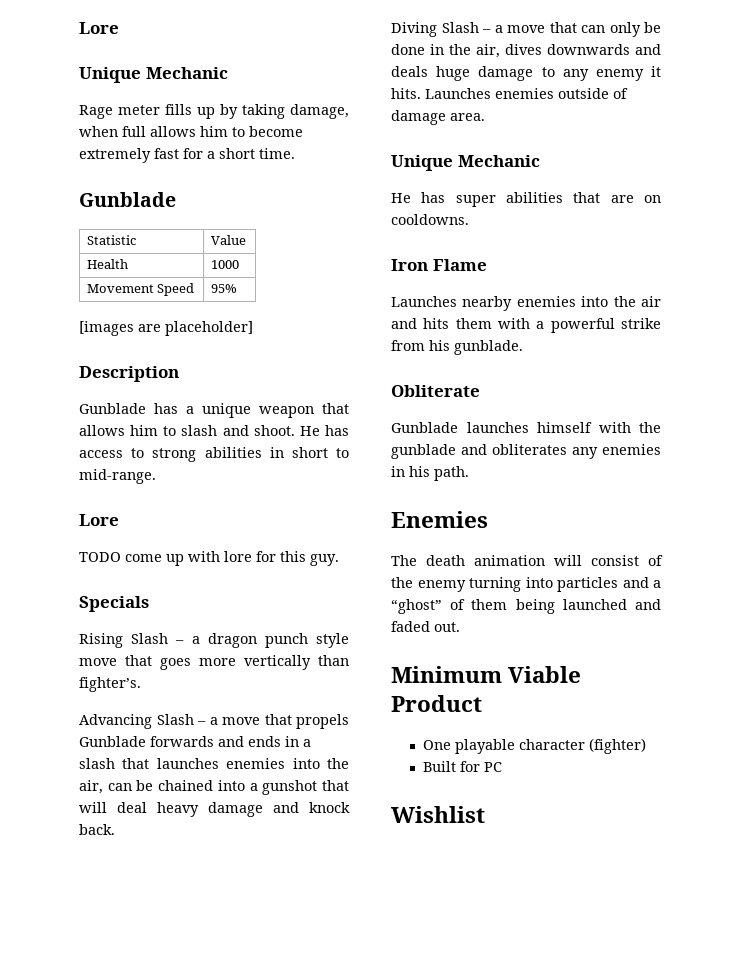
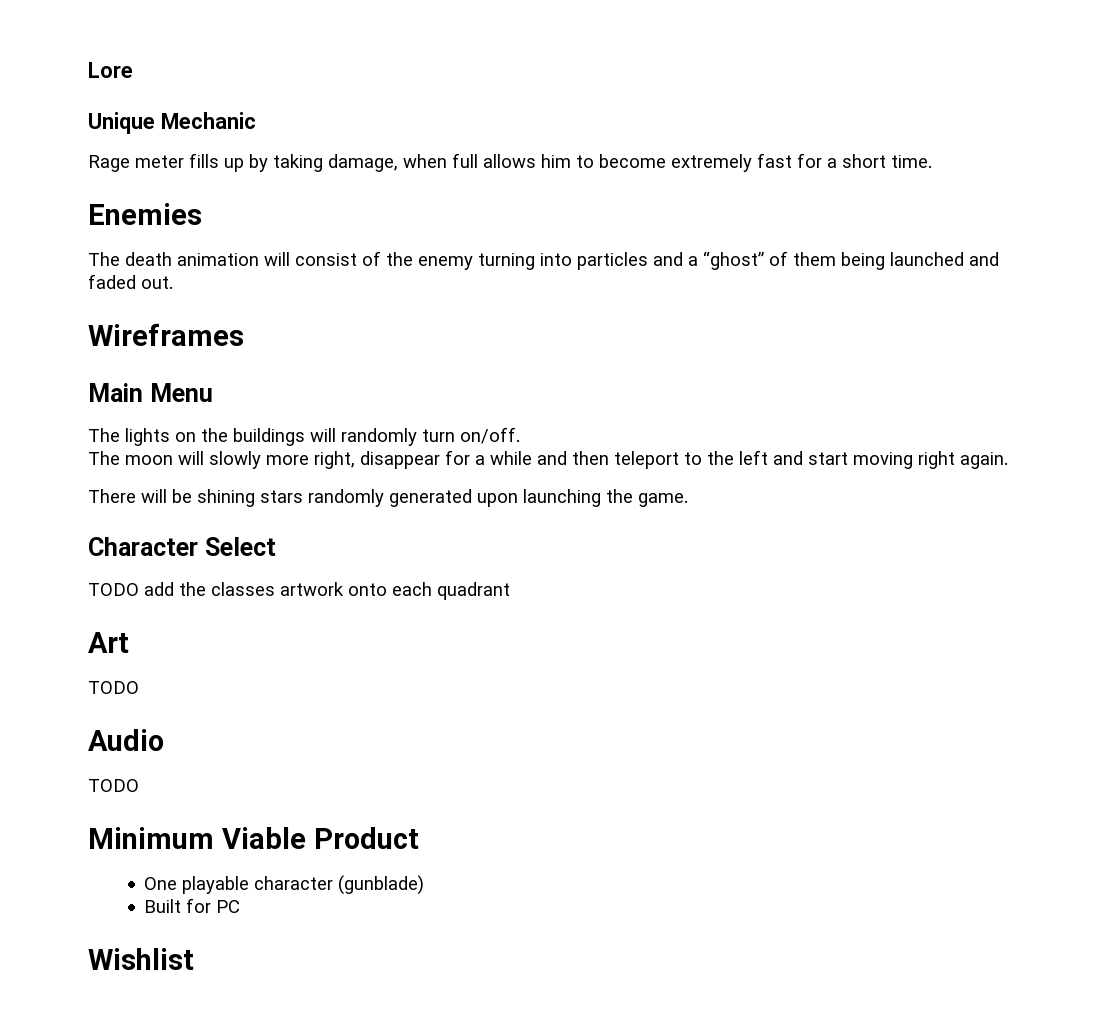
  Rage meter fills up by taking damage, when full allows him to become extremely fast for a short time.
- Gunblade
- Statistic | Value
- Health | 1000
- Movement Speed | 95%
- [images are placeholder]
- Description
- Gunblade has a unique weapon that allows him to slash and shoot. He has access to strong abilities in short to mid-range.
- Lore
- TODO come up with lore for this guy.
- Specials
- Rising Slash – a dragon punch style move that goes more vertically than fighter’s.
- Advancing Slash – a move that propels Gunblade forwards and ends in a slash that launches enemies into the air, can be chained into a gunshot that will deal heavy damage and knock back.
- Diving Slash – a move that can only be done in the air, dives downwards and deals huge damage to any enemy it hits. Launches enemies outside of damage area.
- Unique Mechanic
- He has super abilities that are on cooldowns.
- Iron Flame
- Launches nearby enemies into the air and hits them with a powerful strike from his gunblade.
- Obliterate
- Gunblade launches himself with the gunblade and obliterates any enemies in his path.
+ Wireframes
+ Main Menu
+ The lights on the buildings will randomly turn on/off.
+ The moon will slowly more right, disappear for a while and then teleport to the left and start moving right again.
+ There will be shining stars randomly generated upon launching the game.
+ Character Select
+ TODO add the classes artwork onto each quadrant
+ Art
+ TODO
+ Audio
+ TODO
- One playable character (fighter)
+ One playable character (gunblade)

